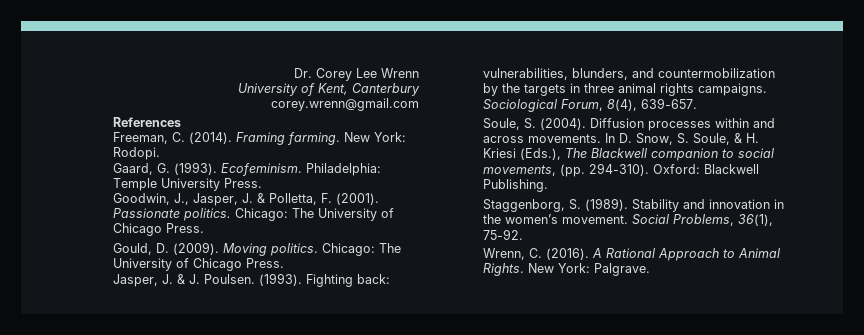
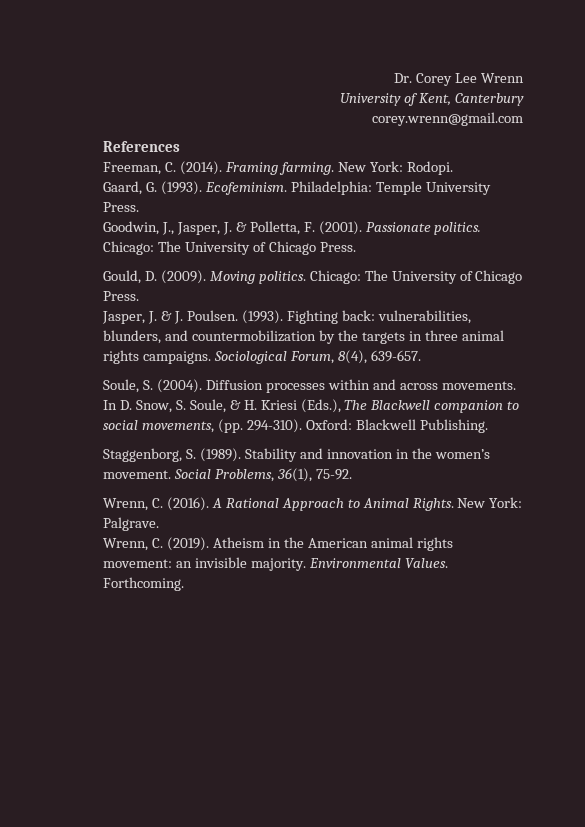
+ Wrenn, C. (2019). Atheism in the American animal rights movement: an invisible majority. Environmental Values. Forthcoming.

